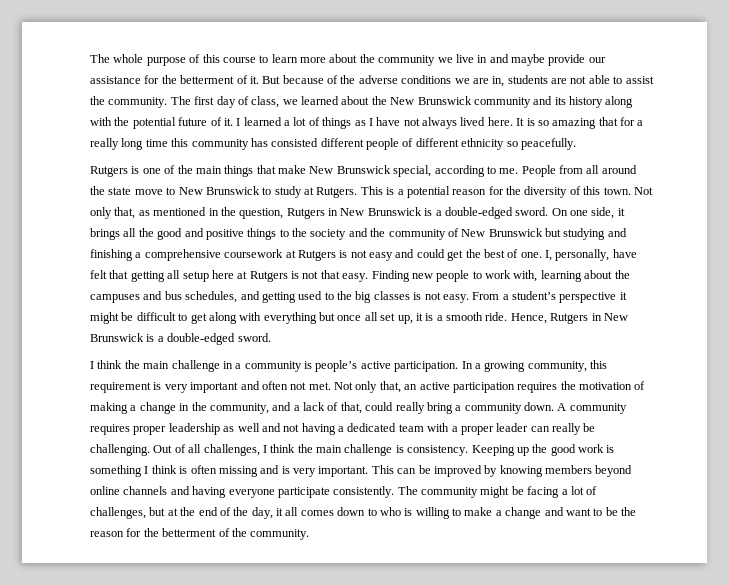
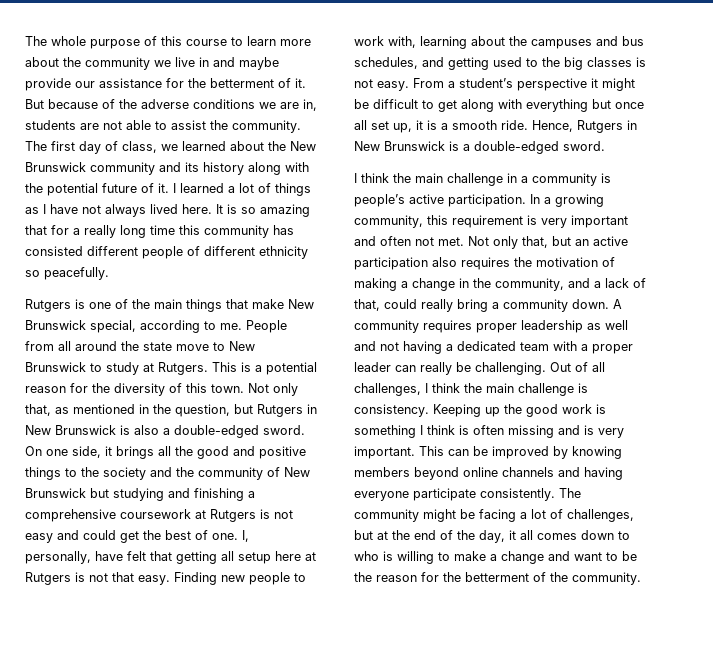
- Not only that, as mentioned in the question, Rutgers in New Brunswick is a double-edged sword.
+ Not only that, as mentioned in the question, but Rutgers in New Brunswick is also a double-edged sword.
- Not only that, an active participation requires the motivation of making a change in the community, and a lack of that, could really bring a community down.
+ Not only that, but an active participation also requires the motivation of making a change in the community, and a lack of that, could really bring a community down.

